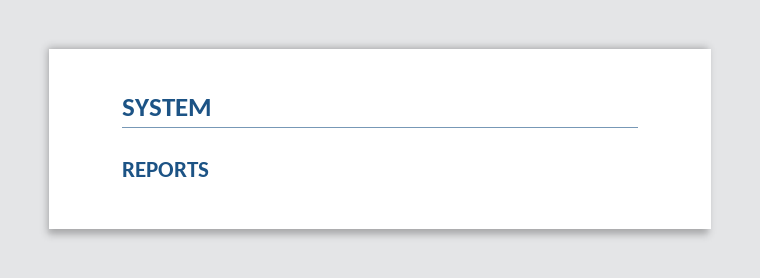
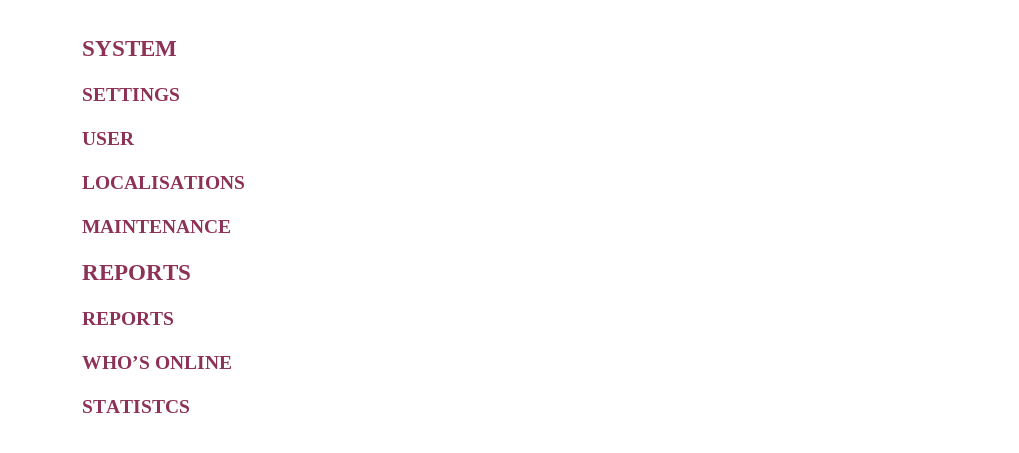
+ SETTINGS
+ USER
+ LOCALISATIONS
+ MAINTENANCE
  REPORTS
+ REPORTS
+ WHO’S ONLINE
+ STATISTCS

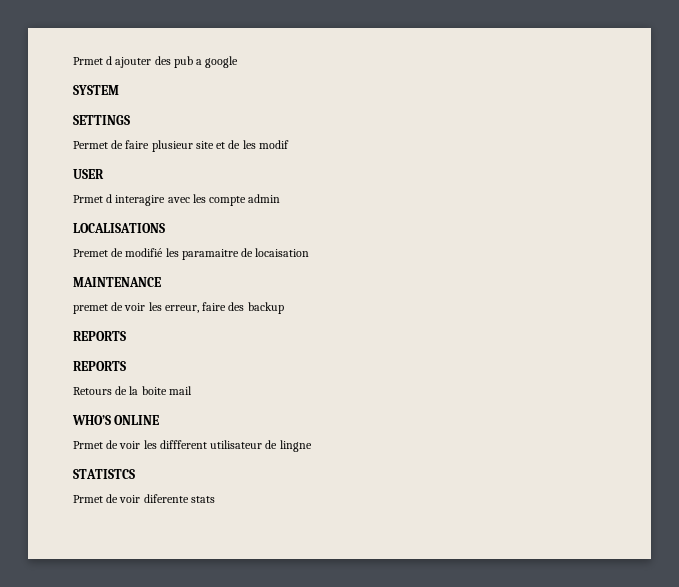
+ Prmet d ajouter des pub a google
  SYSTEM
  SETTINGS
+ Permet de faire plusieur site et de les modif
  USER
+ Prmet d interagire avec les compte admin
  LOCALISATIONS
+ Premet de modifié les paramaitre de locaisation
  MAINTENANCE
+ premet de voir les erreur, faire des backup
  REPORTS
  REPORTS
+ Retours de la boite mail
  WHO’S ONLINE
+ Prmet de voir les diffferent utilisateur de lingne
  STATISTCS
+ Prmet de voir diferente stats

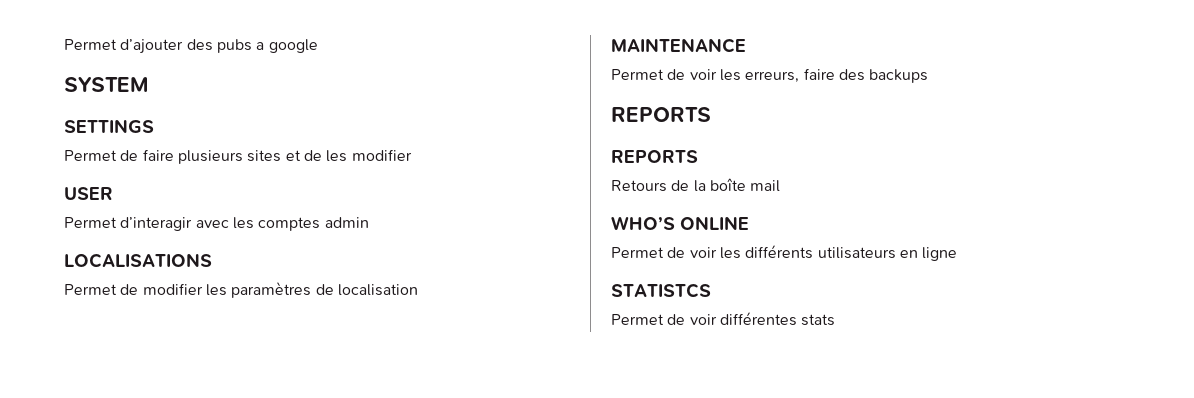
- Prmet d ajouter des pub a google
+ Permet d’ajouter des pubs a google
- Permet de faire plusieur site et de les modif
+ Permet de faire plusieurs sites et de les modifier
- Prmet d interagire avec les compte admin
+ Permet d’interagir avec les comptes admin
- Premet de modifié les paramaitre de locaisation
+ Permet de modifier les paramètres de localisation
- premet de voir les erreur, faire des backup
+ Permet de voir les erreurs, faire des backups
- Retours de la boite mail
+ Retours de la boîte mail
- Prmet de voir les diffferent utilisateur de lingne
+ Permet de voir les différents utilisateurs en ligne
- Prmet de voir diferente stats
+ Permet de voir différentes stats

